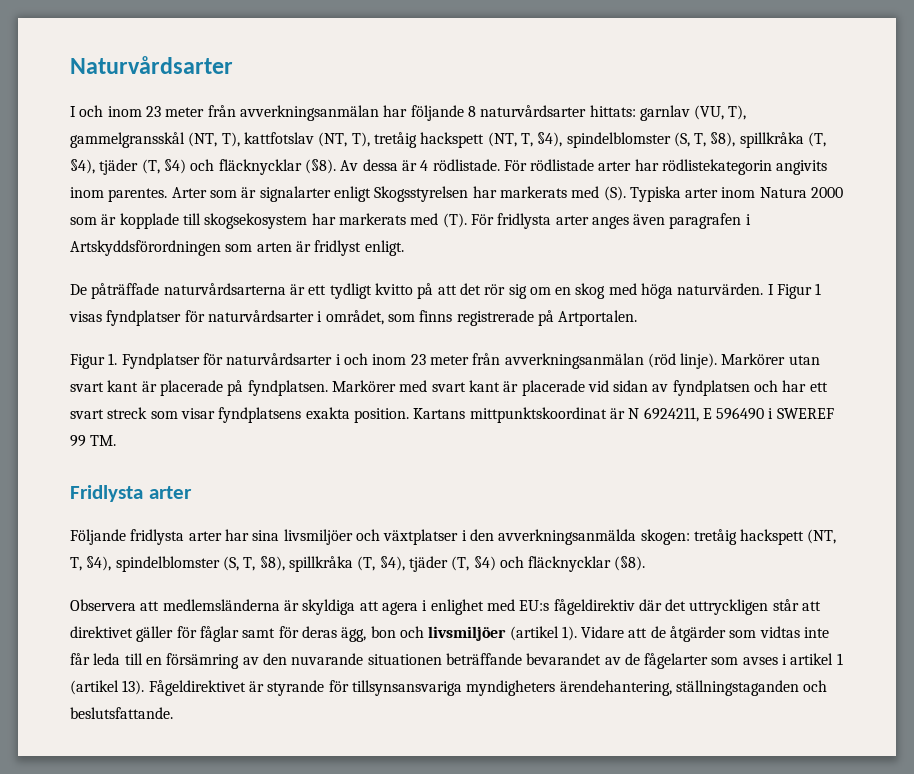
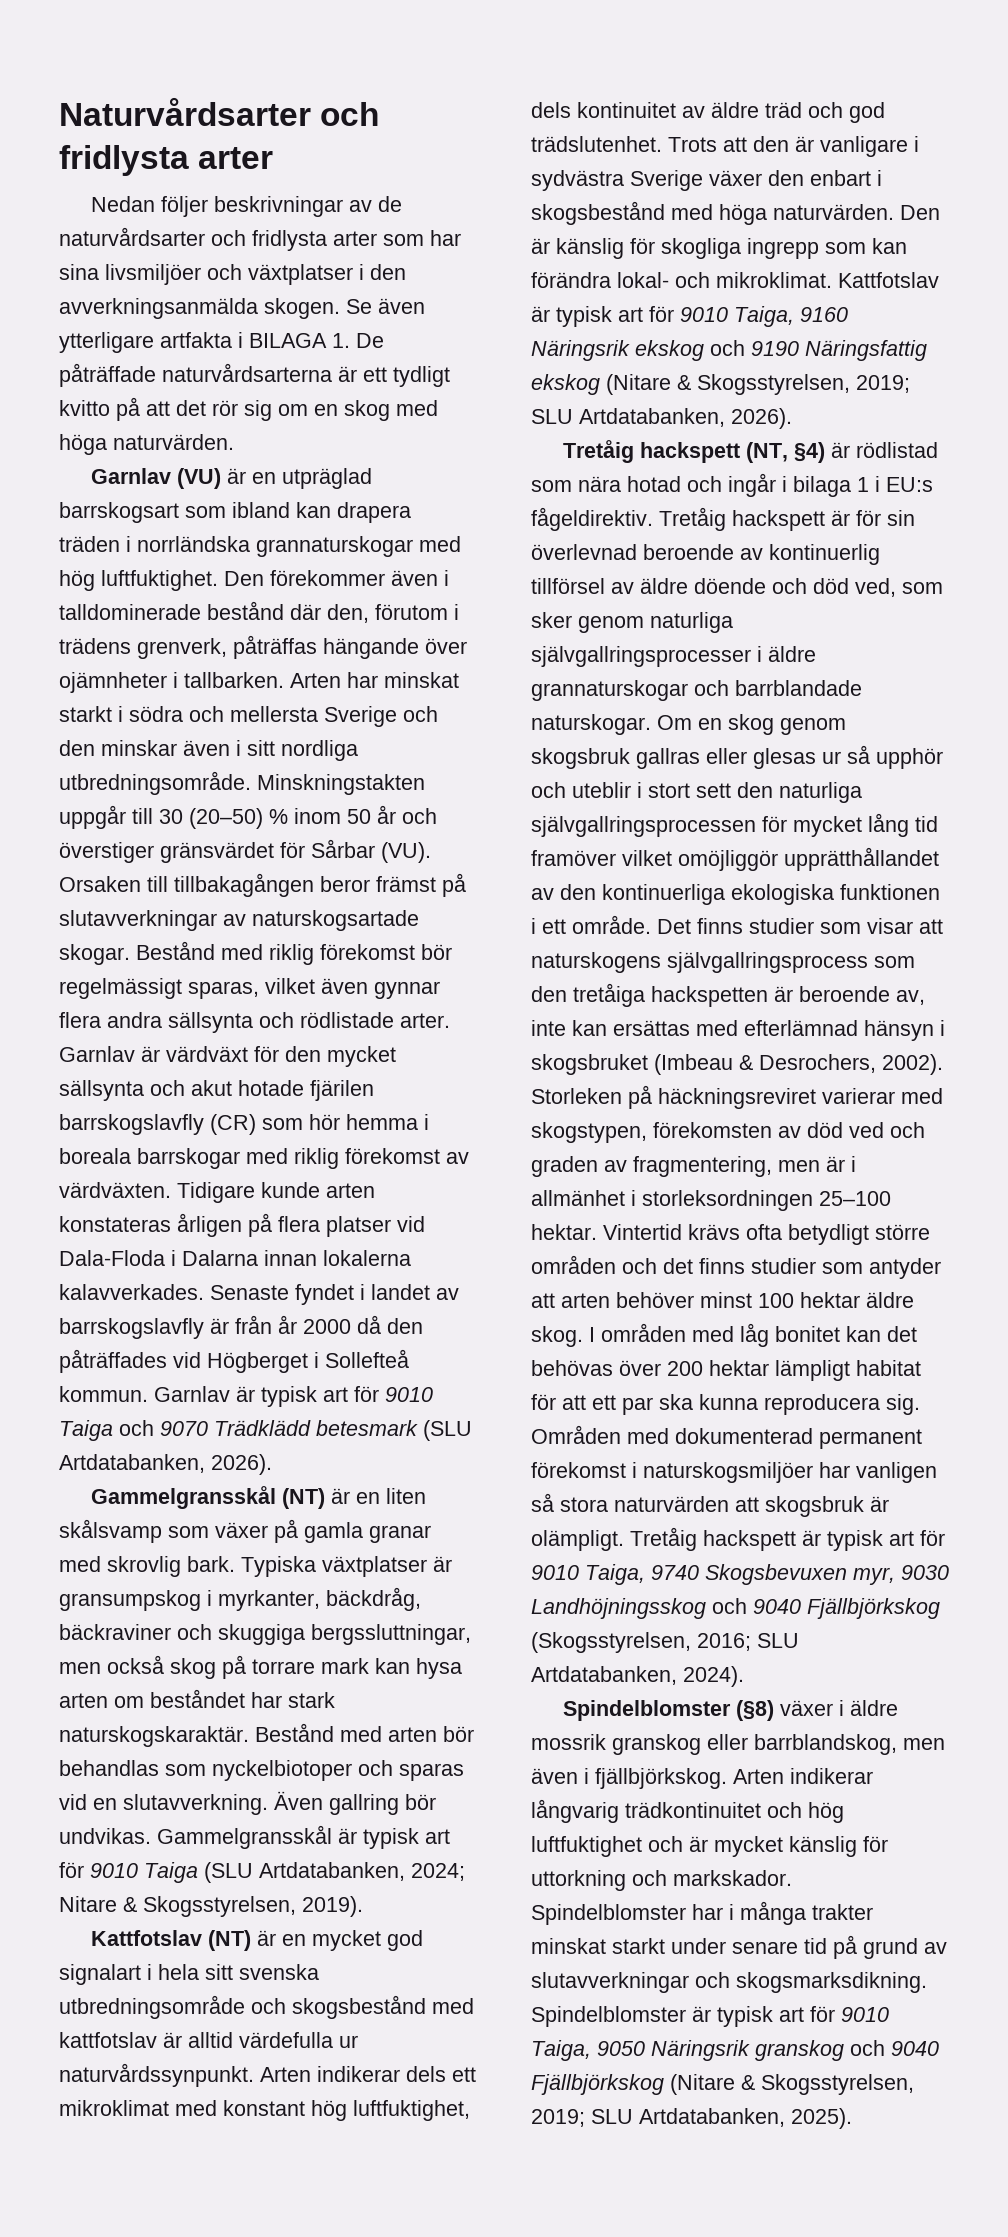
- Naturvårdsarter
- I och inom 23 meter från avverkningsanmälan har följande 8 naturvårdsarter hittats: garnlav (VU, T), gammelgransskål (NT, T), kattfotslav (NT, T), tretåig hackspett (NT, T, §4), spindelblomster (S, T, §8), spillkråka (T, §4), tjäder (T, §4) och fläcknycklar (§8). Av dessa är 4 rödlistade. För rödlistade arter har rödlistekategorin angivits inom parentes. Arter som är signalarter enligt Skogsstyrelsen har markerats med (S). Typiska arter inom Natura 2000 som är kopplade till skogsekosystem har markerats med (T). För fridlysta arter anges även paragrafen i Artskyddsförordningen som arten är fridlyst enligt.
- De påträffade naturvårdsarterna är ett tydligt kvitto på att det rör sig om en skog med höga naturvärden. I Figur 1 visas fyndplatser för naturvårdsarter i området, som finns registrerade på Artportalen.
- Figur 1. Fyndplatser för naturvårdsarter i och inom 23 meter från avverkningsanmälan (röd linje). Markörer utan svart kant är placerade på fyndplatsen. Markörer med svart kant är placerade vid sidan av fyndplatsen och har ett svart streck som visar fyndplatsens exakta position. Kartans mittpunktskoordinat är N 6924211, E 596490 i SWEREF 99 TM.
- Fridlysta arter
- Följande fridlysta arter har sina livsmiljöer och växtplatser i den avverkningsanmälda skogen: tretåig hackspett (NT, T, §4), spindelblomster (S, T, §8), spillkråka (T, §4), tjäder (T, §4) och fläcknycklar (§8).
- Observera att medlemsländerna är skyldiga att agera i enlighet med EU:s fågeldirektiv där det uttryckligen står att direktivet gäller för fåglar samt för deras ägg, bon och livsmiljöer (artikel 1). Vidare att de åtgärder som vidtas inte får leda till en försämring av den nuvarande situationen beträffande bevarandet av de fågelarter som avses i artikel 1 (artikel 13). Fågeldirektivet är styrande för tillsynsansvariga myndigheters ärendehantering, ställningstaganden och beslutsfattande.
+ Naturvårdsarter och fridlysta arter
+ Nedan följer beskrivningar av de naturvårdsarter och fridlysta arter som har sina livsmiljöer och växtplatser i den avverkningsanmälda skogen. Se även ytterligare artfakta i BILAGA 1. De påträffade naturvårdsarterna är ett tydligt kvitto på att det rör sig om en skog med höga naturvärden.
+ Garnlav (VU) är en utpräglad barrskogsart som ibland kan drapera träden i norrländska grannaturskogar med hög luftfuktighet. Den förekommer även i talldominerade bestånd där den, förutom i trädens grenverk, påträffas hängande över ojämnheter i tallbarken. Arten har minskat starkt i södra och mellersta Sverige och den minskar även i sitt nordliga utbredningsområde. Minskningstakten uppgår till 30 (20–50) % inom 50 år och överstiger gränsvärdet för Sårbar (VU). Orsaken till tillbakagången beror främst på slutavverkningar av naturskogsartade skogar. Bestånd med riklig förekomst bör regelmässigt sparas, vilket även gynnar flera andra sällsynta och rödlistade arter. Garnlav är värdväxt för den mycket sällsynta och akut hotade fjärilen barrskogslavfly (CR) som hör hemma i boreala barrskogar med riklig förekomst av värdväxten. Tidigare kunde arten konstateras årligen på flera platser vid Dala-Floda i Dalarna innan lokalerna kalavverkades. Senaste fyndet i landet av barrskogslavfly är från år 2000 då den påträffades vid Högberget i Sollefteå kommun. Garnlav är typisk art för 9010 Taiga och 9070 Trädklädd betesmark (SLU Artdatabanken, 2026).
+ Gammelgransskål (NT) är en liten skålsvamp som växer på gamla granar med skrovlig bark. Typiska växtplatser är gransumpskog i myrkanter, bäckdråg, bäckraviner och skuggiga bergssluttningar, men också skog på torrare mark kan hysa arten om beståndet har stark naturskogskaraktär. Bestånd med arten bör behandlas som nyckelbiotoper och sparas vid en slutavverkning. Även gallring bör undvikas. Gammelgransskål är typisk art för 9010 Taiga (SLU Artdatabanken, 2024; Nitare & Skogsstyrelsen, 2019).
+ Kattfotslav (NT) är en mycket god signalart i hela sitt svenska utbredningsområde och skogsbestånd med kattfotslav är alltid värdefulla ur naturvårdssynpunkt. Arten indikerar dels ett mikroklimat med konstant hög luftfuktighet, dels kontinuitet av äldre träd och god trädslutenhet. Trots att den är vanligare i sydvästra Sverige växer den enbart i skogsbestånd med höga naturvärden. Den är känslig för skogliga ingrepp som kan förändra lokal- och mikroklimat. Kattfotslav är typisk art för 9010 Taiga, 9160 Näringsrik ekskog och 9190 Näringsfattig ekskog (Nitare & Skogsstyrelsen, 2019; SLU Artdatabanken, 2026).
+ Tretåig hackspett (NT, §4) är rödlistad som nära hotad och ingår i bilaga 1 i EU:s fågeldirektiv. Tretåig hackspett är för sin överlevnad beroende av kontinuerlig tillförsel av äldre döende och död ved, som sker genom naturliga självgallringsprocesser i äldre grannaturskogar och barrblandade naturskogar. Om en skog genom skogsbruk gallras eller glesas ur så upphör och uteblir i stort sett den naturliga självgallringsprocessen för mycket lång tid framöver vilket omöjliggör upprätthållandet av den kontinuerliga ekologiska funktionen i ett område. Det finns studier som visar att naturskogens självgallringsprocess som den tretåiga hackspetten är beroende av, inte kan ersättas med efterlämnad hänsyn i skogsbruket (Imbeau & Desrochers, 2002). Storleken på häckningsreviret varierar med skogstypen, förekomsten av död ved och graden av fragmentering, men är i allmänhet i storleksordningen 25–100 hektar. Vintertid krävs ofta betydligt större områden och det finns studier som antyder att arten behöver minst 100 hektar äldre skog. I områden med låg bonitet kan det behövas över 200 hektar lämpligt habitat för att ett par ska kunna reproducera sig. Områden med dokumenterad permanent förekomst i naturskogsmiljöer har vanligen så stora naturvärden att skogsbruk är olämpligt. Tretåig hackspett är typisk art för 9010 Taiga, 9740 Skogsbevuxen myr, 9030 Landhöjningsskog och 9040 Fjällbjörkskog (Skogsstyrelsen, 2016; SLU Artdatabanken, 2024).
+ Spindelblomster (§8) växer i äldre mossrik granskog eller barrblandskog, men även i fjällbjörkskog. Arten indikerar långvarig trädkontinuitet och hög luftfuktighet och är mycket känslig för uttorkning och markskador. Spindelblomster har i många trakter minskat starkt under senare tid på grund av slutavverkningar och skogsmarksdikning. Spindelblomster är typisk art för 9010 Taiga, 9050 Näringsrik granskog och 9040 Fjällbjörkskog (Nitare & Skogsstyrelsen, 2019; SLU Artdatabanken, 2025).

